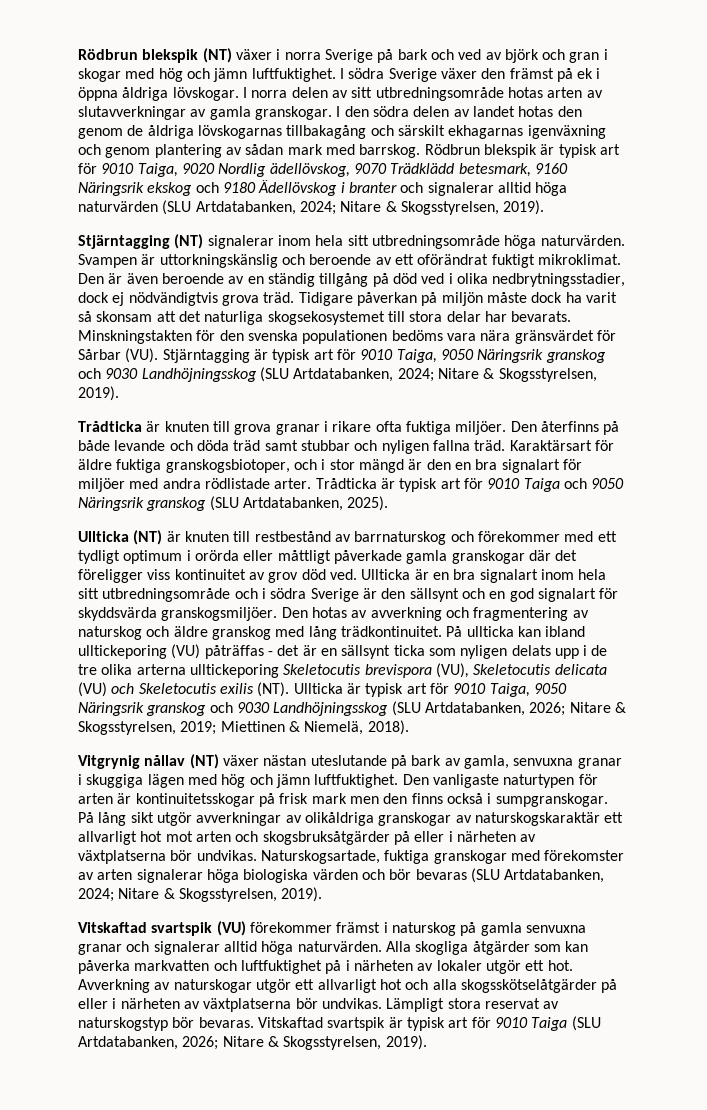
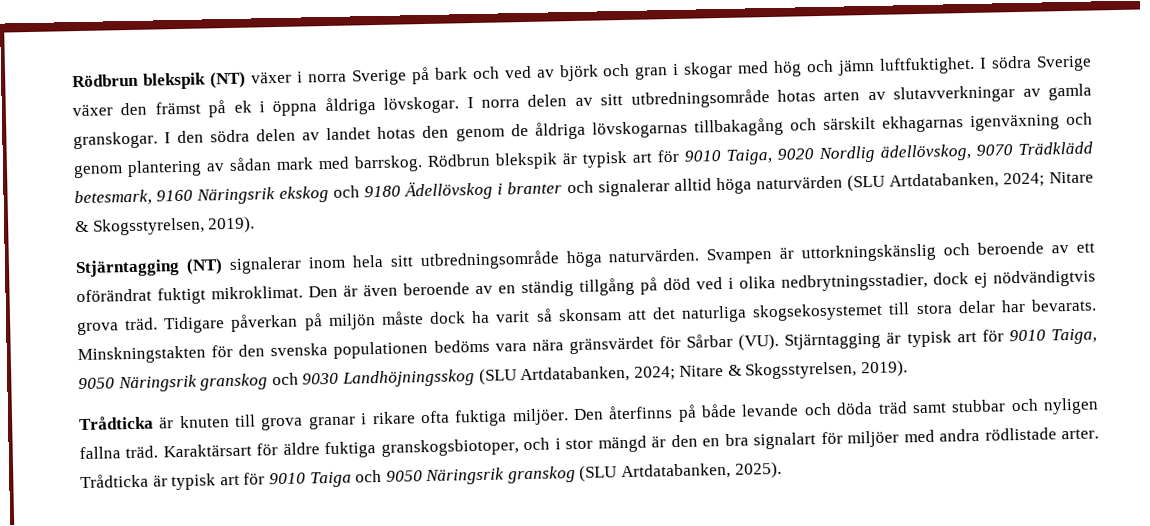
- Ullticka (NT) är knuten till restbestånd av barrnaturskog och förekommer med ett tydligt optimum i orörda eller måttligt påverkade gamla granskogar där det föreligger viss kontinuitet av grov död ved. Ullticka är en bra signalart inom hela sitt utbredningsområde och i södra Sverige är den sällsynt och en god signalart för skyddsvärda granskogsmiljöer. Den hotas av avverkning och fragmentering av naturskog och äldre granskog med lång trädkontinuitet. På ullticka kan ibland ulltickeporing (VU) påträffas - det är en sällsynt ticka som nyligen delats upp i de tre olika arterna ulltickeporing Skeletocutis brevispora (VU), Skeletocutis delicata (VU) och Skeletocutis exilis (NT). Ullticka är typisk art för 9010 Taiga, 9050 Näringsrik granskog och 9030 Landhöjningsskog (SLU Artdatabanken, 2026; Nitare & Skogsstyrelsen, 2019; Miettinen & Niemelä, 2018).
- Vitgrynig nållav (NT) växer nästan uteslutande på bark av gamla, senvuxna granar i skuggiga lägen med hög och jämn luftfuktighet. Den vanligaste naturtypen för arten är kontinuitetsskogar på frisk mark men den finns också i sumpgranskogar. På lång sikt utgör avverkningar av olikåldriga granskogar av naturskogskaraktär ett allvarligt hot mot arten och skogsbruksåtgärder på eller i närheten av växtplatserna bör undvikas. Naturskogsartade, fuktiga granskogar med förekomster av arten signalerar höga biologiska värden och bör bevaras (SLU Artdatabanken, 2024; Nitare & Skogsstyrelsen, 2019).
- Vitskaftad svartspik (VU) förekommer främst i naturskog på gamla senvuxna granar och signalerar alltid höga naturvärden. Alla skogliga åtgärder som kan påverka markvatten och luftfuktighet på i närheten av lokaler utgör ett hot. Avverkning av naturskogar utgör ett allvarligt hot och alla skogsskötselåtgärder på eller i närheten av växtplatserna bör undvikas. Lämpligt stora reservat av naturskogstyp bör bevaras. Vitskaftad svartspik är typisk art för 9010 Taiga (SLU Artdatabanken, 2026; Nitare & Skogsstyrelsen, 2019).

